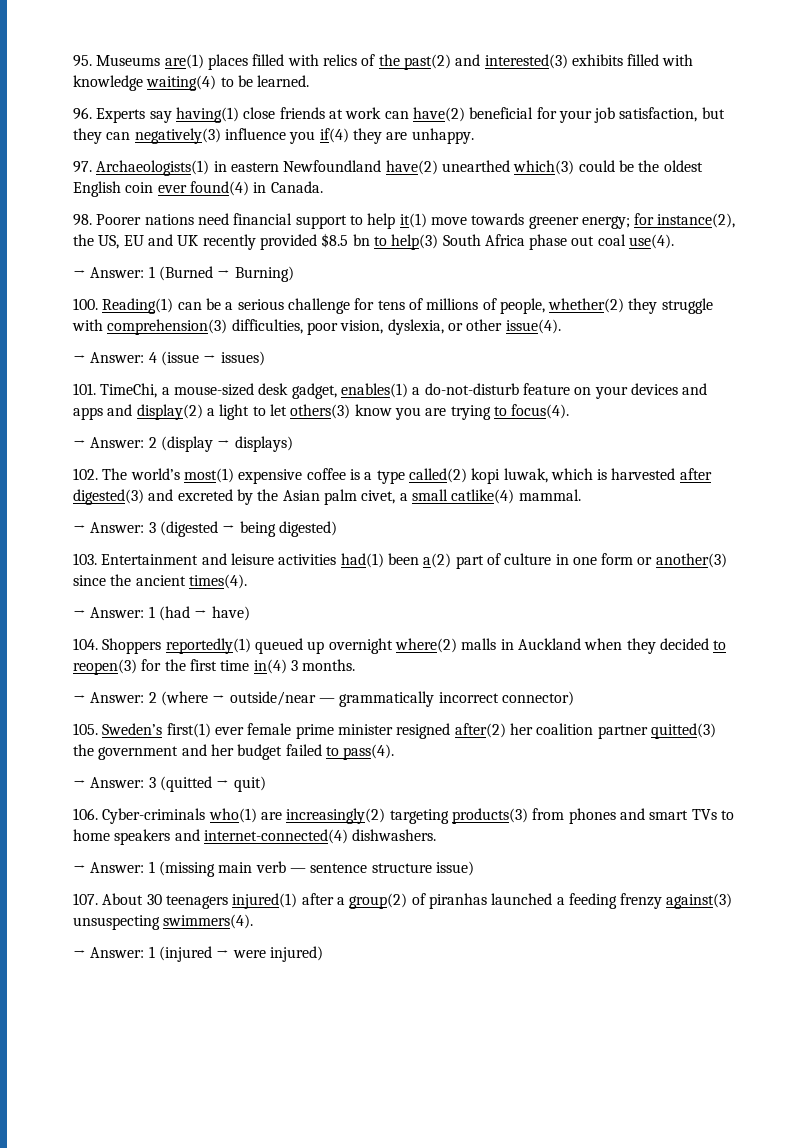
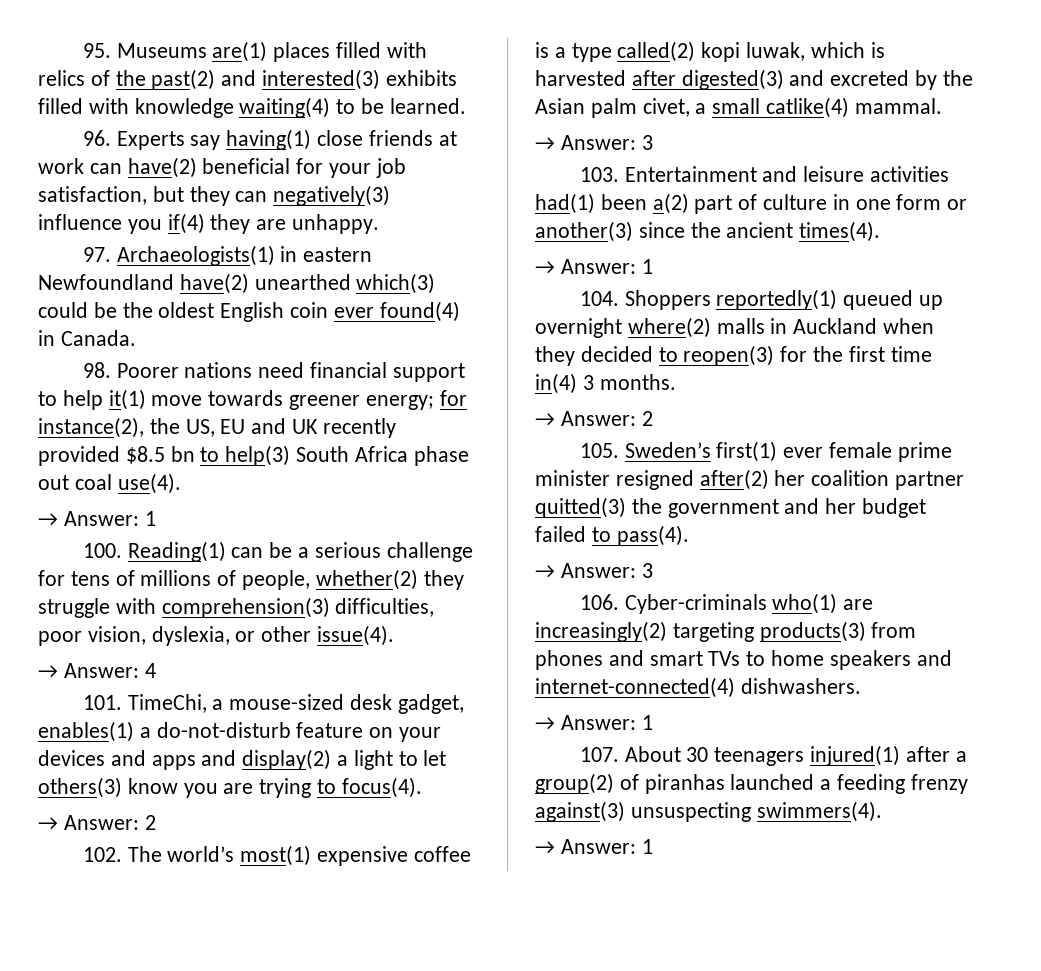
  98. Poorer nations need financial support to help it(1) move towards greener energy; for instance(2), the US, EU and UK recently provided $8.5 bn to help(3) South Africa phase out coal use(4).
- → Answer: 1 (Burned → Burning)
+ → Answer: 1
- → Answer: 4 (issue → issues)
+ → Answer: 4
  101. TimeChi, a mouse-sized desk gadget, enables(1) a do-not-disturb feature on your devices and apps and display(2) a light to let others(3) know you are trying to focus(4).
- → Answer: 2 (display → displays)
+ → Answer: 2
  102. The world’s most(1) expensive coffee is a type called(2) kopi luwak, which is harvested after digested(3) and excreted by the Asian palm civet, a small catlike(4) mammal.
- → Answer: 3 (digested → being digested)
+ → Answer: 3
  103. Entertainment and leisure activities had(1) been a(2) part of culture in one form or another(3) since the ancient times(4).
- → Answer: 1 (had → have)
+ → Answer: 1
  104. Shoppers reportedly(1) queued up overnight where(2) malls in Auckland when they decided to reopen(3) for the first time in(4) 3 months.
- → Answer: 2 (where → outside/near — grammatically incorrect connector)
+ → Answer: 2
  105. Sweden’s first(1) ever female prime minister resigned after(2) her coalition partner quitted(3) the government and her budget failed to pass(4).
- → Answer: 3 (quitted → quit)
+ → Answer: 3
  106. Cyber-criminals who(1) are increasingly(2) targeting products(3) from phones and smart TVs to home speakers and internet-connected(4) dishwashers.
- → Answer: 1 (missing main verb — sentence structure issue)
+ → Answer: 1
  107. About 30 teenagers injured(1) after a group(2) of piranhas launched a feeding frenzy against(3) unsuspecting swimmers(4).
- → Answer: 1 (injured → were injured)
+ → Answer: 1

